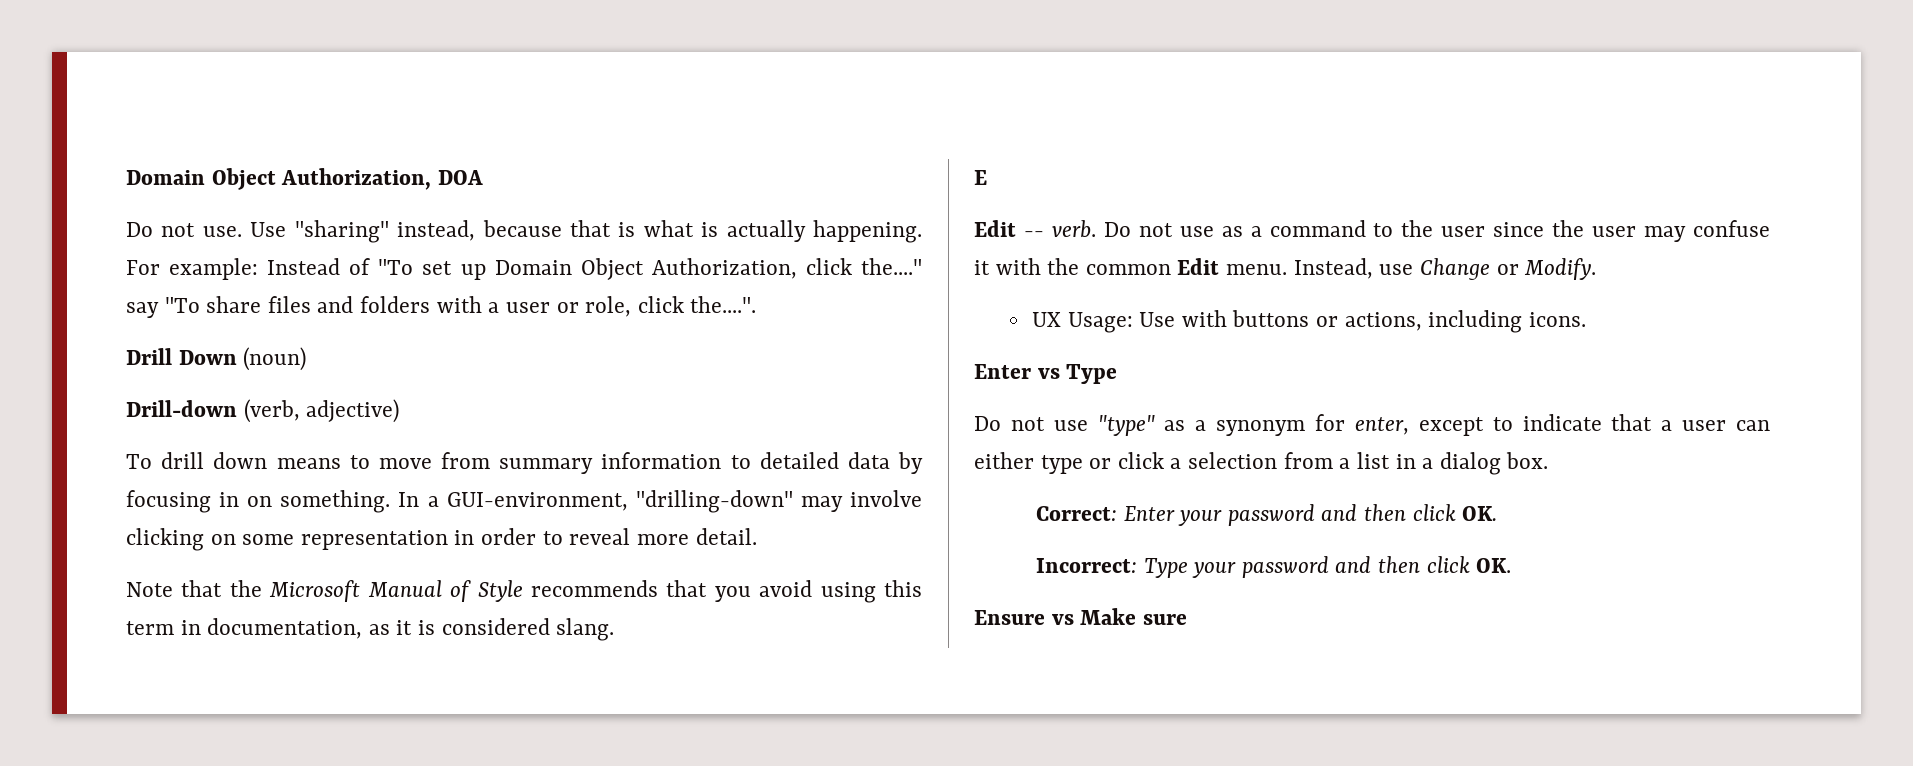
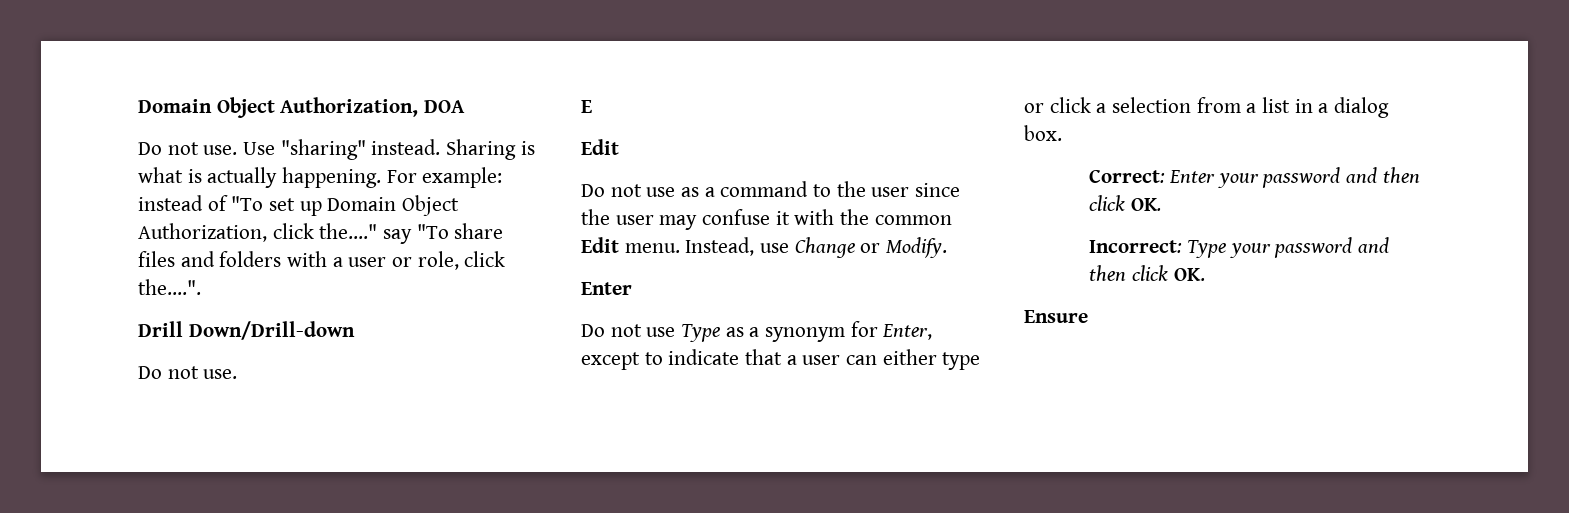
- Use "sharing" instead, because that is what is actually happening.
+ Use "sharing" instead. Sharing is what is actually happening.
- For example: Instead of "To set up Domain Object Authorization, click the...." say "To share files and folders with a user or role, click the....".
+ For example: instead of "To set up Domain Object Authorization, click the...." say "To share files and folders with a user or role, click the....".
- Drill Down (noun)
- Drill-down (verb, adjective)
- To drill down means to move from summary information to detailed data by focusing in on something. In a GUI-environment, "drilling-down" may involve clicking on some representation in order to reveal more detail.
- Note that the Microsoft Manual of Style recommends that you avoid using this term in documentation, as it is considered slang.
+ Drill Down/Drill-down
+ Do not use.
  E
- Edit -- verb. Do not use as a command to the user since the user may confuse it with the common Edit menu.
+ Edit
+ Do not use as a command to the user since the user may confuse it with the common Edit menu.
  Instead, use Change or Modify.
- UX Usage: Use with buttons or actions, including icons.
- Enter vs Type
- Do not use "type" as a synonym for enter, except to indicate that a user can either type or click a selection from a list in a dialog box.
+ Enter
+ Do not use Type as a synonym for Enter, except to indicate that a user can either type or click a selection from a list in a dialog box.
- Ensure vs Make sure
+ Ensure

